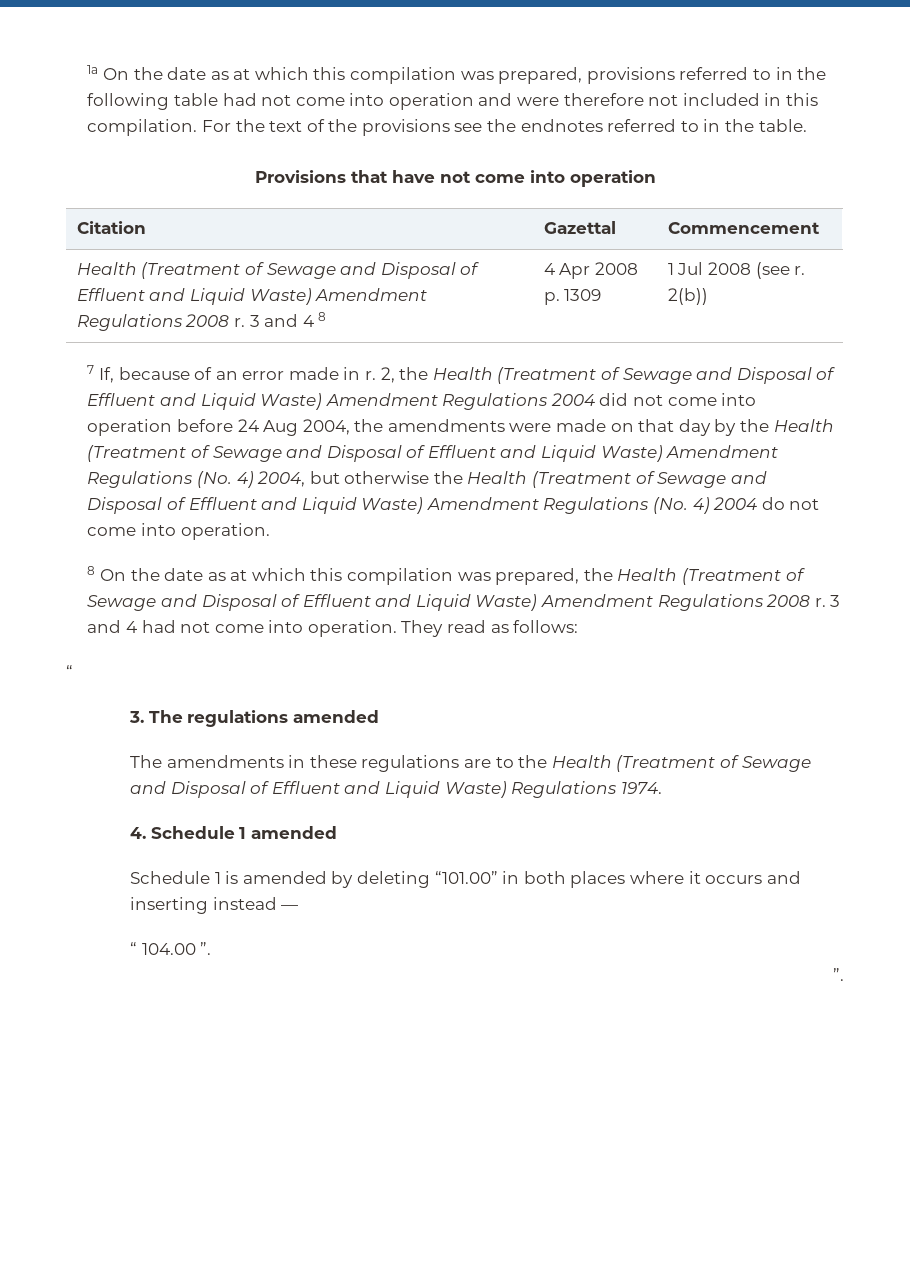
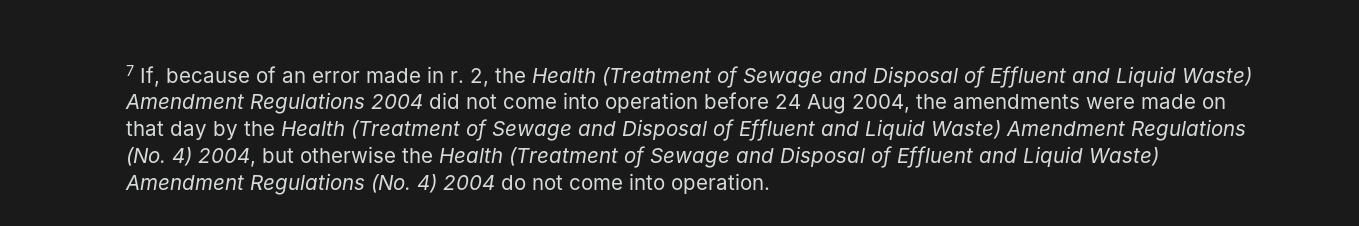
- 1a On the date as at which this compilation was prepared, provisions referred to in the following table had not come into operation and were therefore not included in this compilation. For the text of the provisions see the endnotes referred to in the table.
- Provisions that have not come into operation
- Citation | Gazettal | Commencement
- Health (Treatment of Sewage and Disposal of Effluent and Liquid Waste) Amendment Regulations 2008 r. 3 and 4 8 | 4 Apr 2008 p. 1309 | 1 Jul 2008 (see r. 2(b))
- 8 On the date as at which this compilation was prepared, the Health (Treatment of Sewage and Disposal of Effluent and Liquid Waste) Amendment Regulations 2008 r. 3 and 4 had not come into operation. They read as follows:
- “
- 3. The regulations amended
- The amendments in these regulations are to the Health (Treatment of Sewage and Disposal of Effluent and Liquid Waste) Regulations 1974.
- 4. Schedule 1 amended
- Schedule 1 is amended by deleting “101.00” in both places where it occurs and inserting instead —
- “ 104.00 ”.
- ”.

